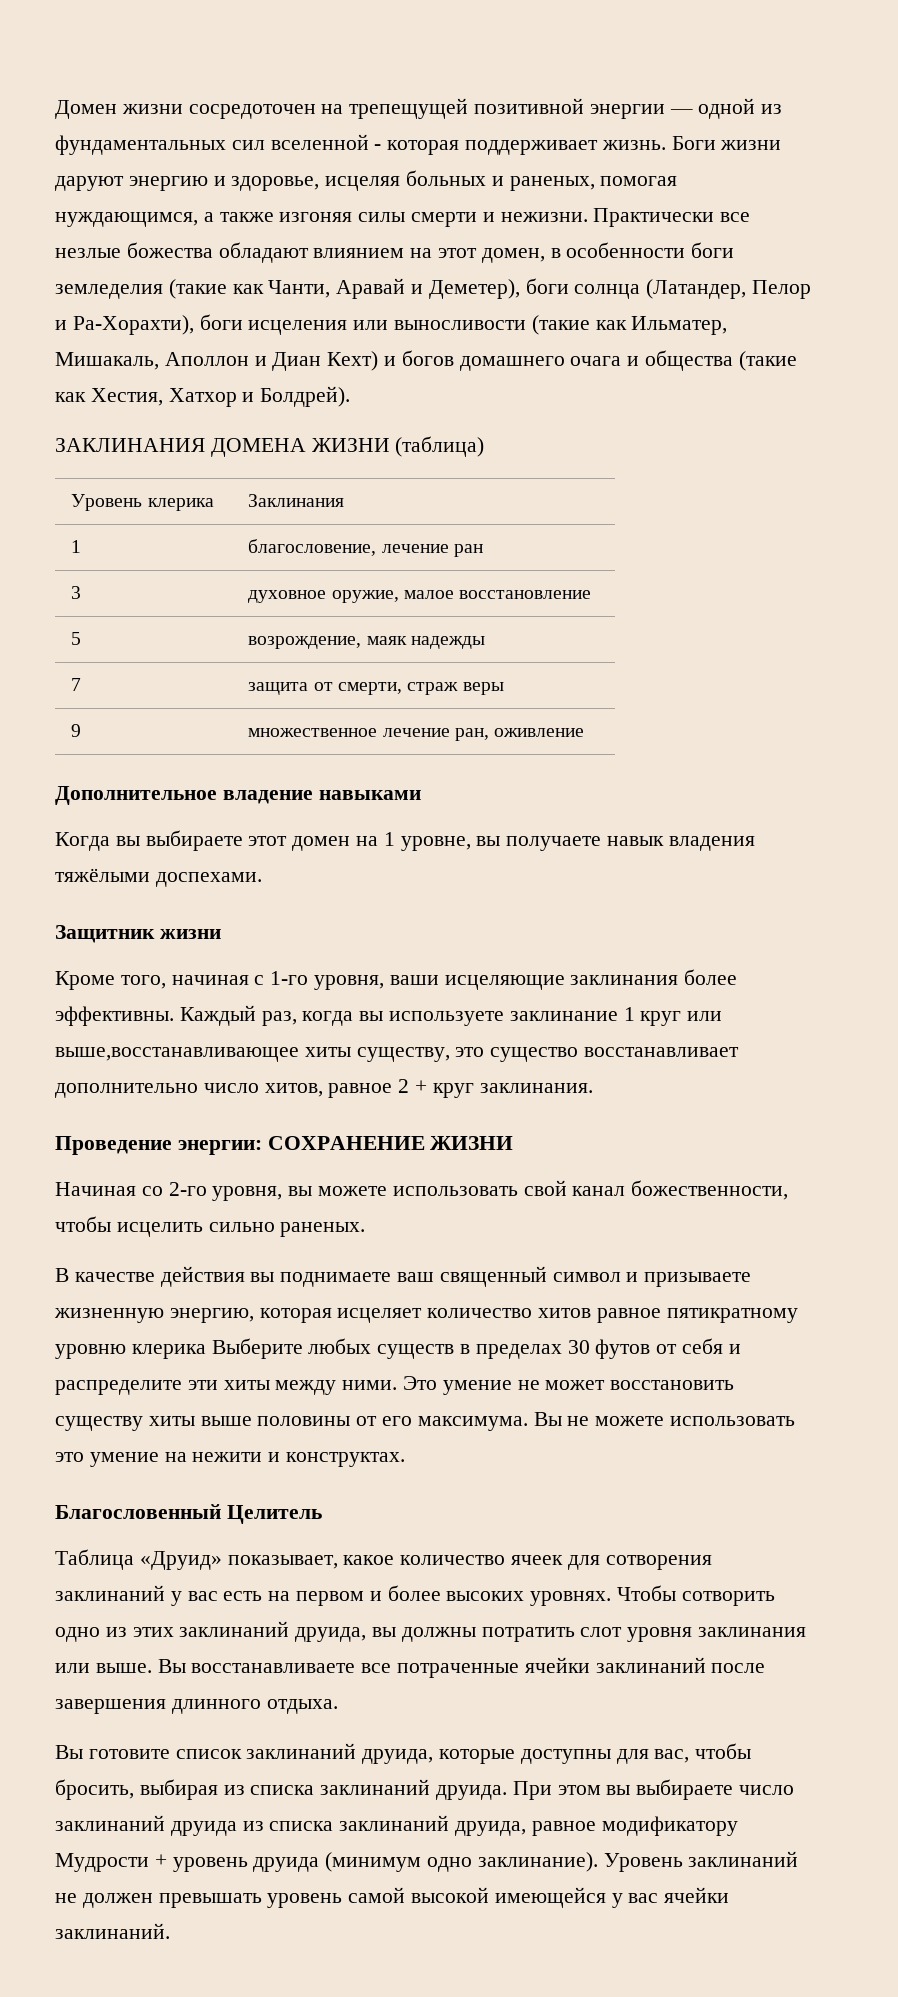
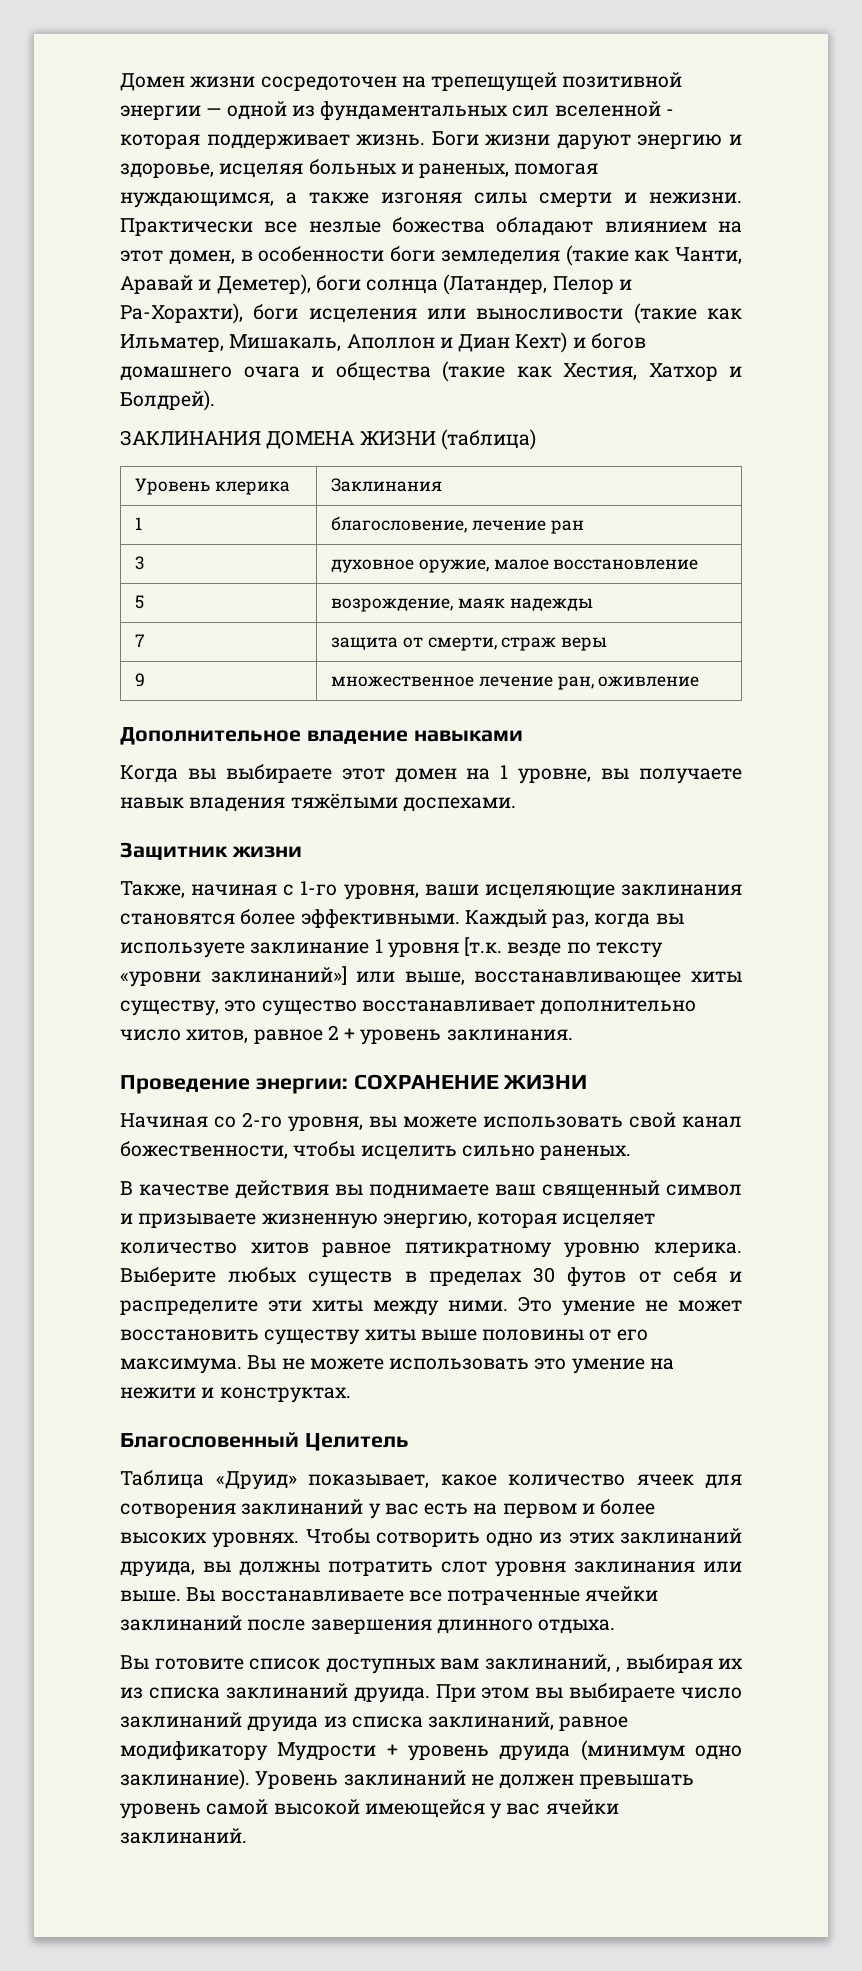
- Кроме того, начиная с 1-го уровня, ваши исцеляющие заклинания более эффективны.
+ Также, начиная с 1-го уровня, ваши исцеляющие заклинания становятся более эффективными.
- Каждый раз, когда вы используете заклинание 1 круг или выше,восстанавливающее хиты существу, это существо восстанавливает дополнительно число хитов, равное 2 + круг заклинания.
+ Каждый раз, когда вы используете заклинание 1 уровня [т.к. везде по тексту «уровни заклинаний»] или выше, восстанавливающее хиты существу, это существо восстанавливает дополнительно число хитов, равное 2 + уровень заклинания.
- В качестве действия вы поднимаете ваш священный символ и призываете жизненную энергию, которая исцеляет количество хитов равное пятикратному уровню клерика Выберите любых существ в пределах 30 футов от себя и распределите эти хиты между ними.
+ В качестве действия вы поднимаете ваш священный символ и призываете жизненную энергию, которая исцеляет количество хитов равное пятикратному уровню клерика. Выберите любых существ в пределах 30 футов от себя и распределите эти хиты между ними.
- Вы готовите список заклинаний друида, которые доступны для вас, чтобы бросить, выбирая из списка заклинаний друида.
+ Вы готовите список доступных вам заклинаний, , выбирая их из списка заклинаний друида.
- При этом вы выбираете число заклинаний друида из списка заклинаний друида, равное модификатору Мудрости + уровень друида (минимум одно заклинание).
+ При этом вы выбираете число заклинаний друида из списка заклинаний, равное модификатору Мудрости + уровень друида (минимум одно заклинание).

